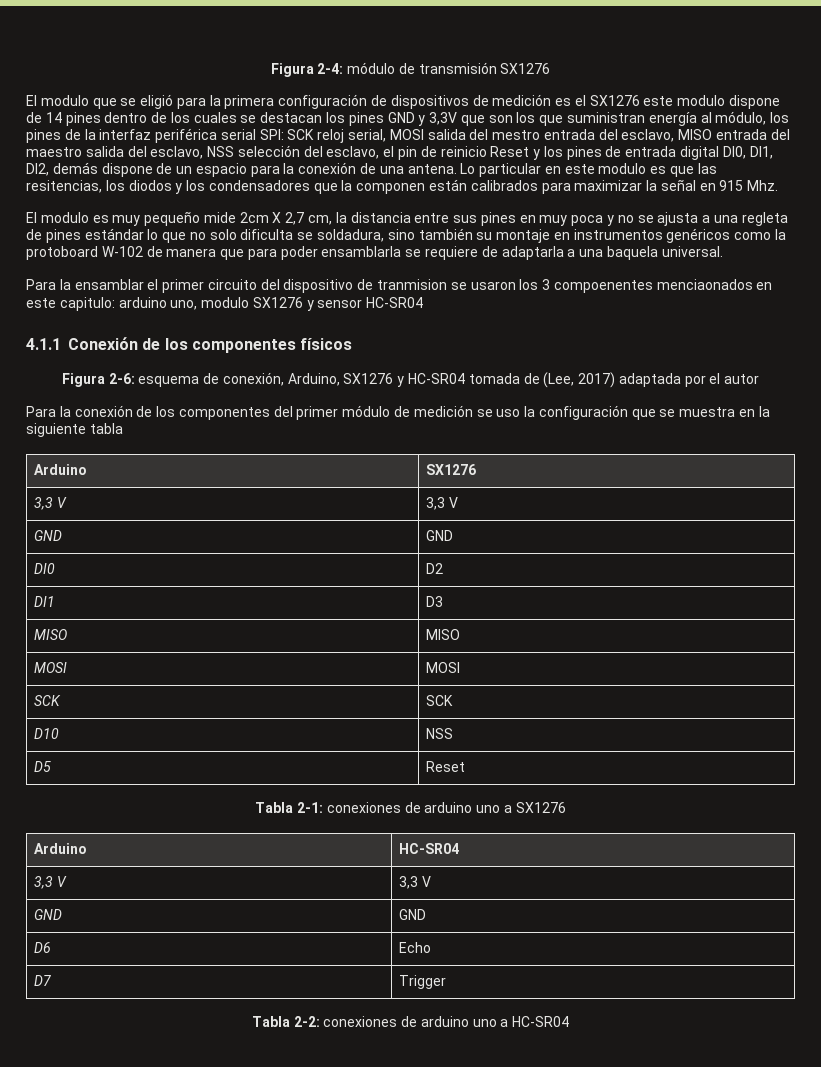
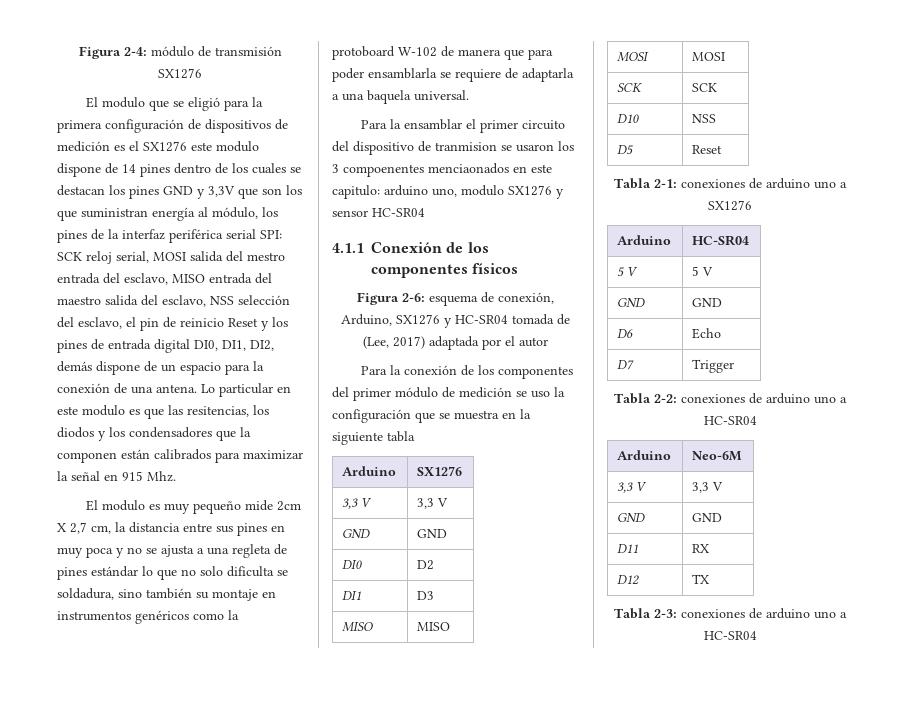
  Arduino | HC-SR04
- 3,3 V | 3,3 V
+ 5 V | 5 V
+ Arduino | Neo-6M
+ 3,3 V | 3,3 V
+ GND | GND
+ D11 | RX
+ D12 | TX
+ Tabla 2-3: conexiones de arduino uno a HC-SR04

